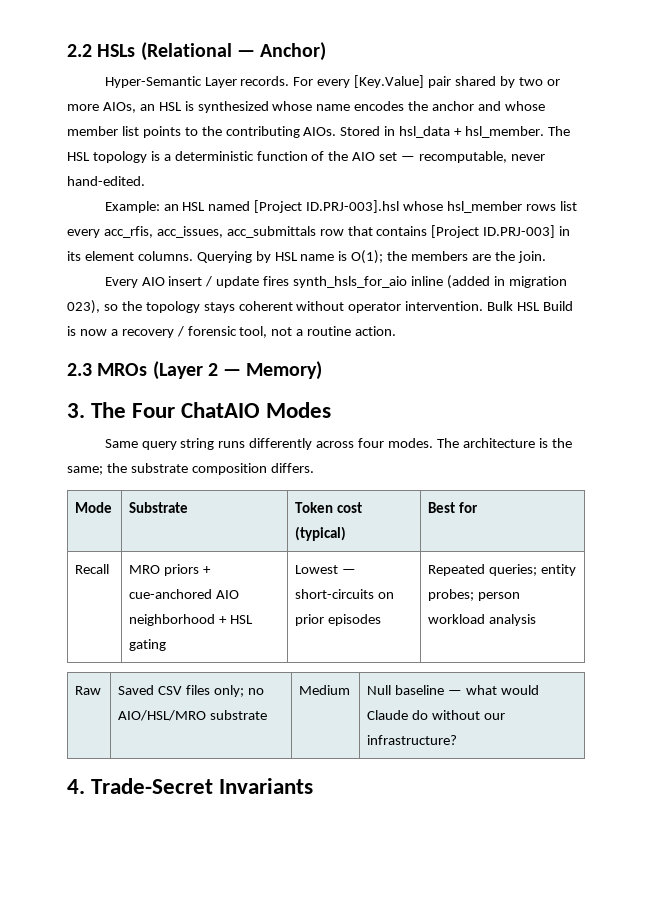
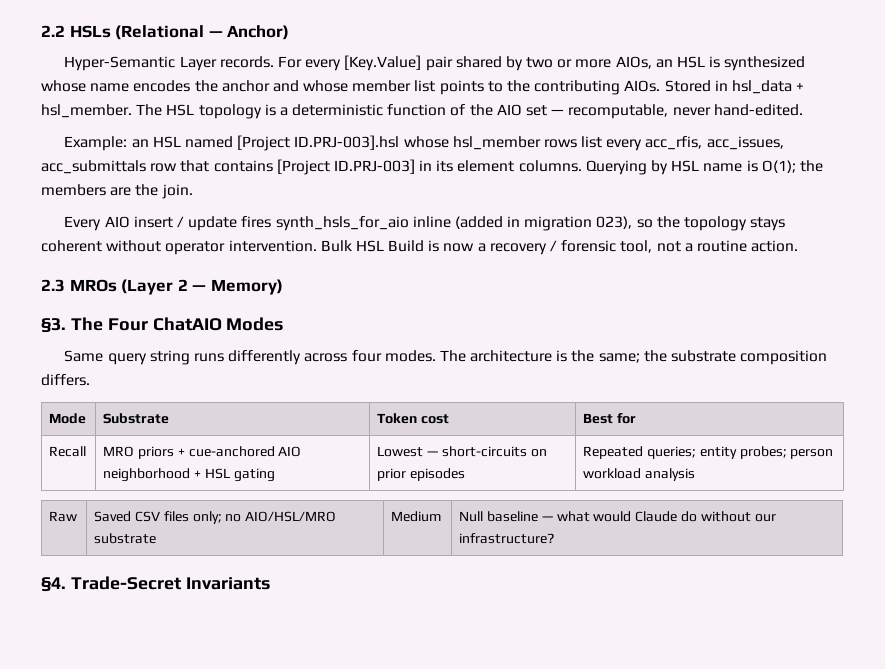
- 3. The Four ChatAIO Modes
+ §3. The Four ChatAIO Modes
- Mode | Substrate | Token cost (typical) | Best for
+ Mode | Substrate | Token cost | Best for
- 4. Trade-Secret Invariants
+ §4. Trade-Secret Invariants

